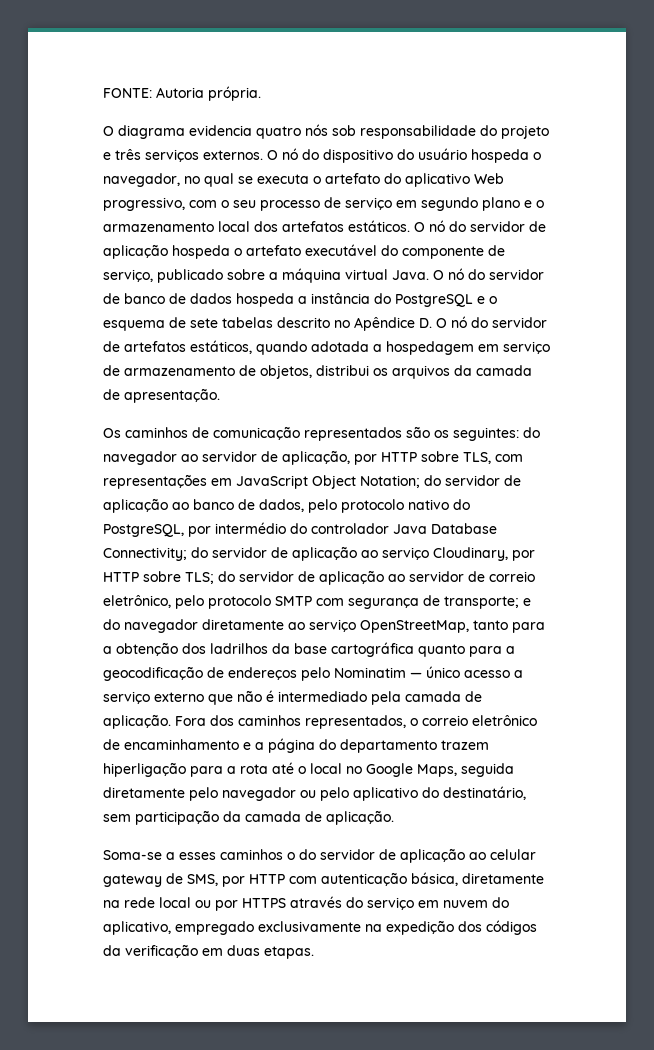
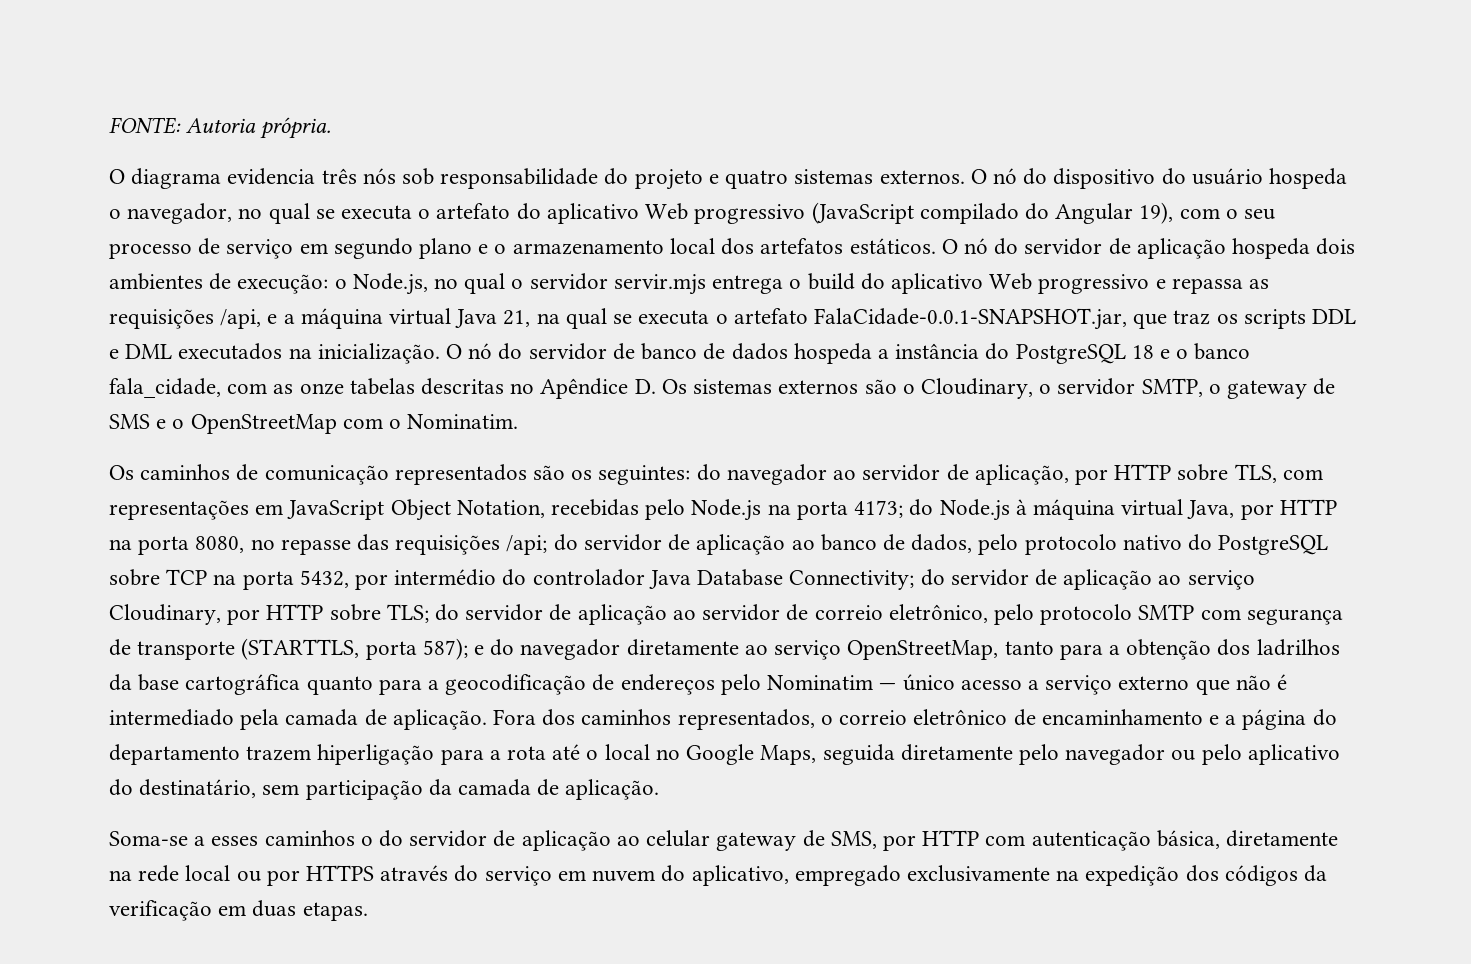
- O diagrama evidencia quatro nós sob responsabilidade do projeto e três serviços externos.
+ O diagrama evidencia três nós sob responsabilidade do projeto e quatro sistemas externos.
- O nó do dispositivo do usuário hospeda o navegador, no qual se executa o artefato do aplicativo Web progressivo, com o seu processo de serviço em segundo plano e o armazenamento local dos artefatos estáticos.
+ O nó do dispositivo do usuário hospeda o navegador, no qual se executa o artefato do aplicativo Web progressivo (JavaScript compilado do Angular 19), com o seu processo de serviço em segundo plano e o armazenamento local dos artefatos estáticos.
- O nó do servidor de aplicação hospeda o artefato executável do componente de serviço, publicado sobre a máquina virtual Java.
+ O nó do servidor de aplicação hospeda dois ambientes de execução: o Node.js, no qual o servidor servir.mjs entrega o build do aplicativo Web progressivo e repassa as requisições /api, e a máquina virtual Java 21, na qual se executa o artefato FalaCidade-0.0.1-SNAPSHOT.jar, que traz os scripts DDL e DML executados na inicialização.
- O nó do servidor de banco de dados hospeda a instância do PostgreSQL e o esquema de sete tabelas descrito no Apêndice D. O nó do servidor de artefatos estáticos, quando adotada a hospedagem em serviço de armazenamento de objetos, distribui os arquivos da camada de apresentação.
+ O nó do servidor de banco de dados hospeda a instância do PostgreSQL 18 e o banco fala_cidade, com as onze tabelas descritas no Apêndice D. Os sistemas externos são o Cloudinary, o servidor SMTP, o gateway de SMS e o OpenStreetMap com o Nominatim.
- do navegador ao servidor de aplicação, por HTTP sobre TLS, com representações em JavaScript Object Notation;
+ do navegador ao servidor de aplicação, por HTTP sobre TLS, com representações em JavaScript Object Notation, recebidas pelo Node.js na porta 4173; do Node.js à máquina virtual Java, por HTTP na porta 8080, no repasse das requisições /api;
- do servidor de aplicação ao banco de dados, pelo protocolo nativo do PostgreSQL, por intermédio do controlador Java Database Connectivity;
+ do servidor de aplicação ao banco de dados, pelo protocolo nativo do PostgreSQL sobre TCP na porta 5432, por intermédio do controlador Java Database Connectivity;
- do servidor de aplicação ao servidor de correio eletrônico, pelo protocolo SMTP com segurança de transporte;
+ do servidor de aplicação ao servidor de correio eletrônico, pelo protocolo SMTP com segurança de transporte (STARTTLS, porta 587);

